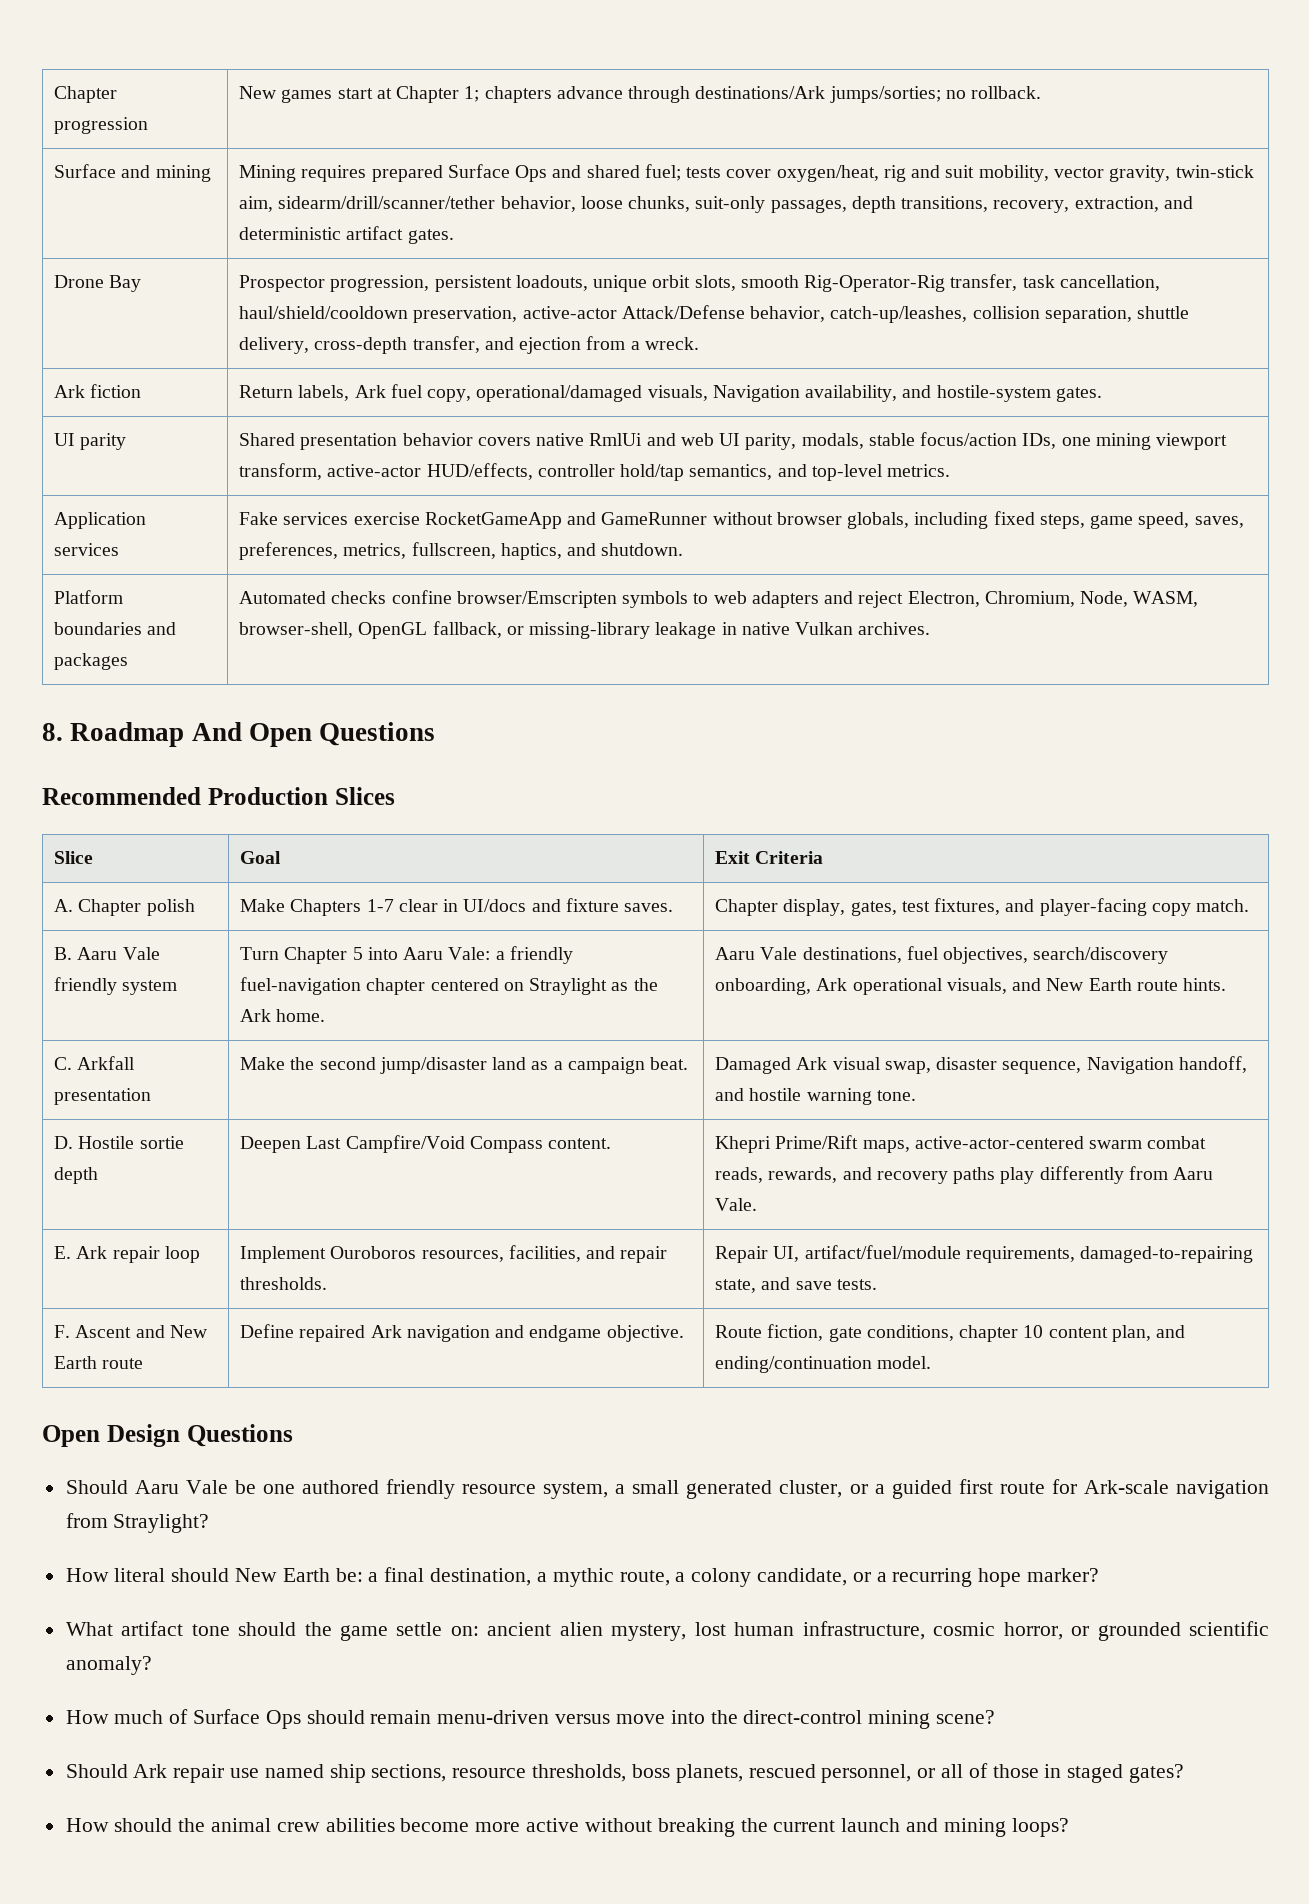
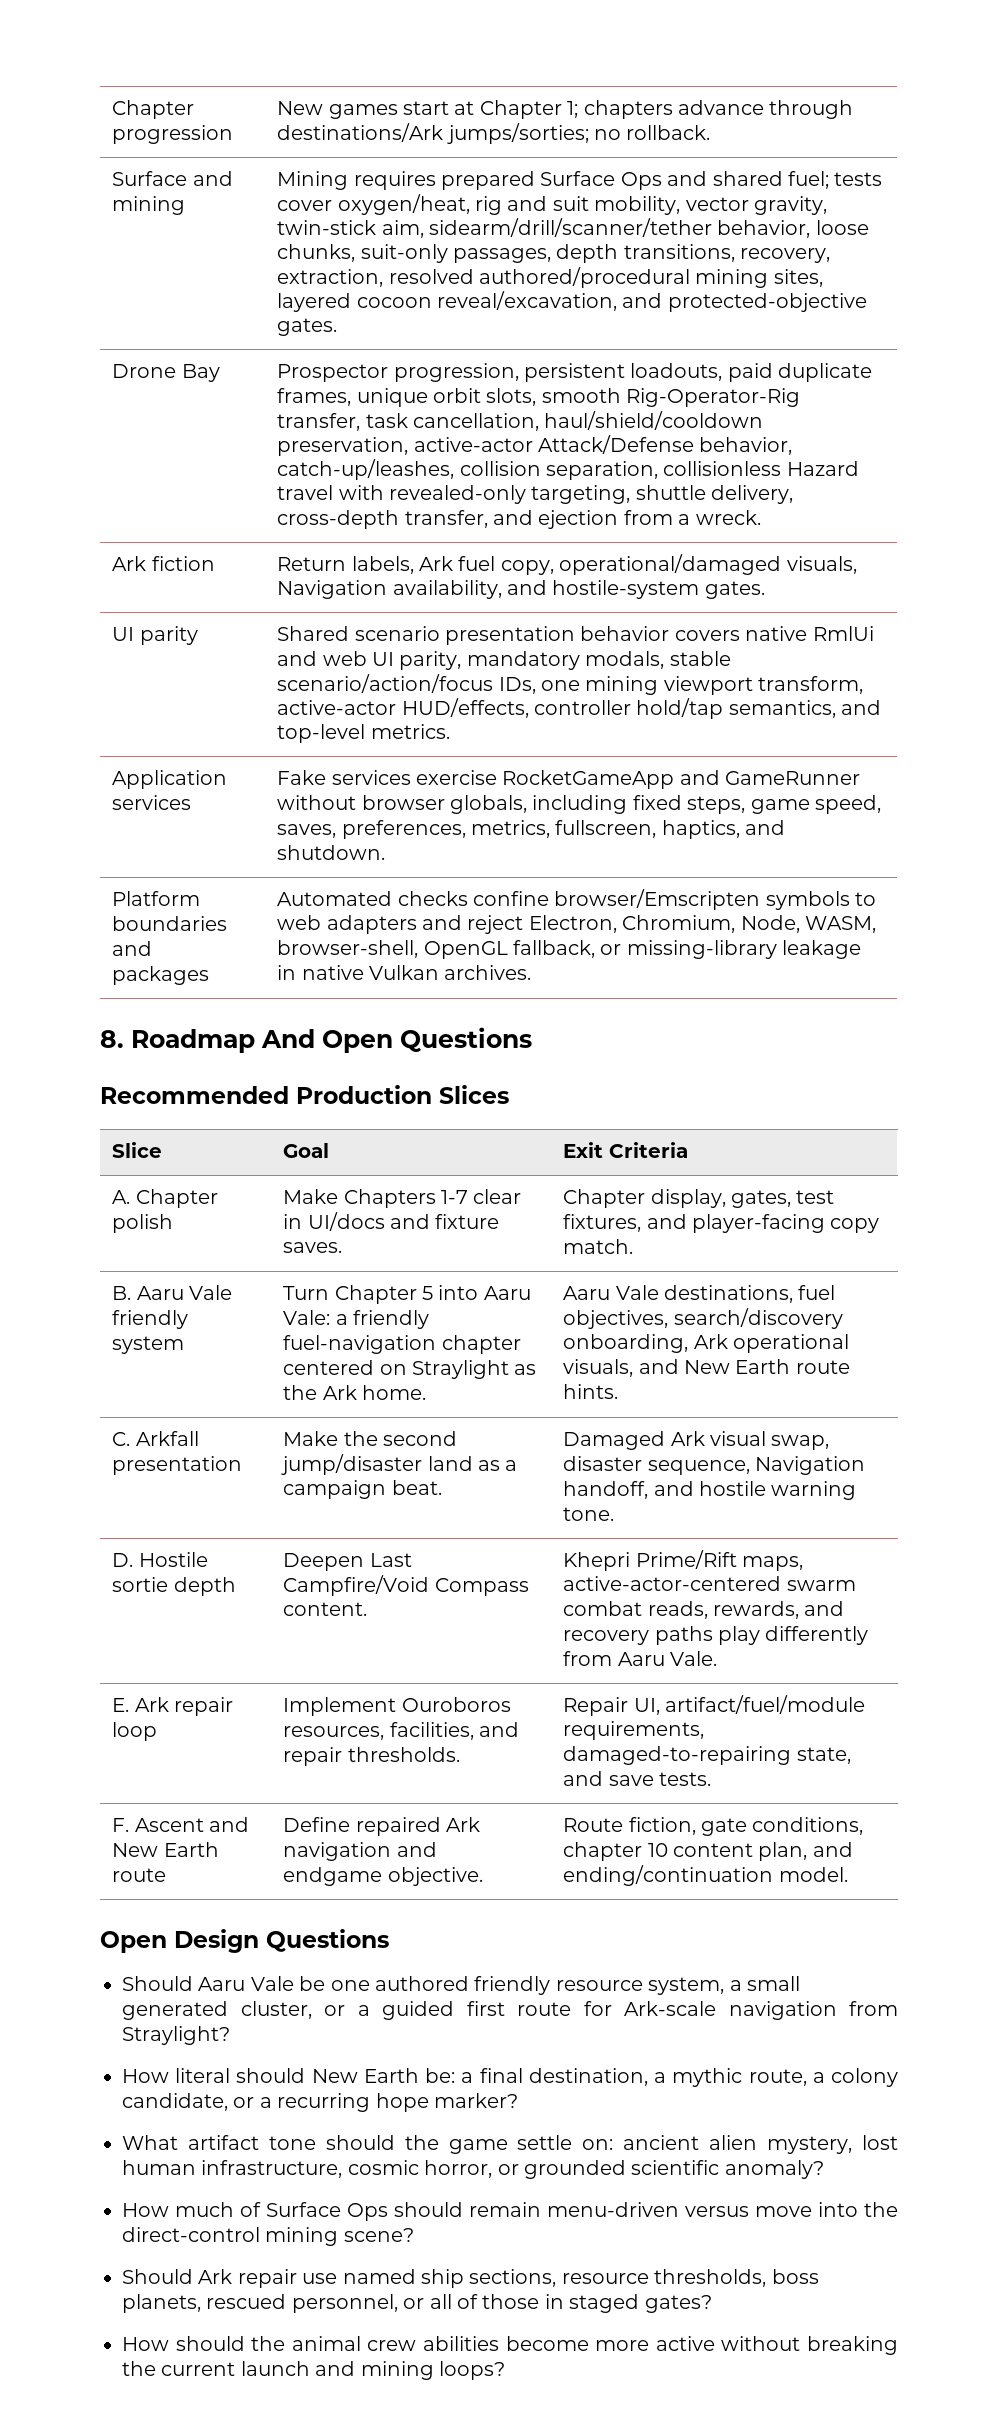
- Mining requires prepared Surface Ops and shared fuel; tests cover oxygen/heat, rig and suit mobility, vector gravity, twin-stick aim, sidearm/drill/scanner/tether behavior, loose chunks, suit-only passages, depth transitions, recovery, extraction, and deterministic artifact gates.
+ Mining requires prepared Surface Ops and shared fuel; tests cover oxygen/heat, rig and suit mobility, vector gravity, twin-stick aim, sidearm/drill/scanner/tether behavior, loose chunks, suit-only passages, depth transitions, recovery, extraction, resolved authored/procedural mining sites, layered cocoon reveal/excavation, and protected-objective gates.
- Drone Bay | Prospector progression, persistent loadouts, unique orbit slots, smooth Rig-Operator-Rig transfer, task cancellation, haul/shield/cooldown preservation, active-actor Attack/Defense behavior, catch-up/leashes, collision separation, shuttle delivery, cross-depth transfer, and ejection from a wreck.
+ Drone Bay | Prospector progression, persistent loadouts, paid duplicate frames, unique orbit slots, smooth Rig-Operator-Rig transfer, task cancellation, haul/shield/cooldown preservation, active-actor Attack/Defense behavior, catch-up/leashes, collision separation, collisionless Hazard travel with revealed-only targeting, shuttle delivery, cross-depth transfer, and ejection from a wreck.
- UI parity | Shared presentation behavior covers native RmlUi and web UI parity, modals, stable focus/action IDs, one mining viewport transform, active-actor HUD/effects, controller hold/tap semantics, and top-level metrics.
+ UI parity | Shared scenario presentation behavior covers native RmlUi and web UI parity, mandatory modals, stable scenario/action/focus IDs, one mining viewport transform, active-actor HUD/effects, controller hold/tap semantics, and top-level metrics.

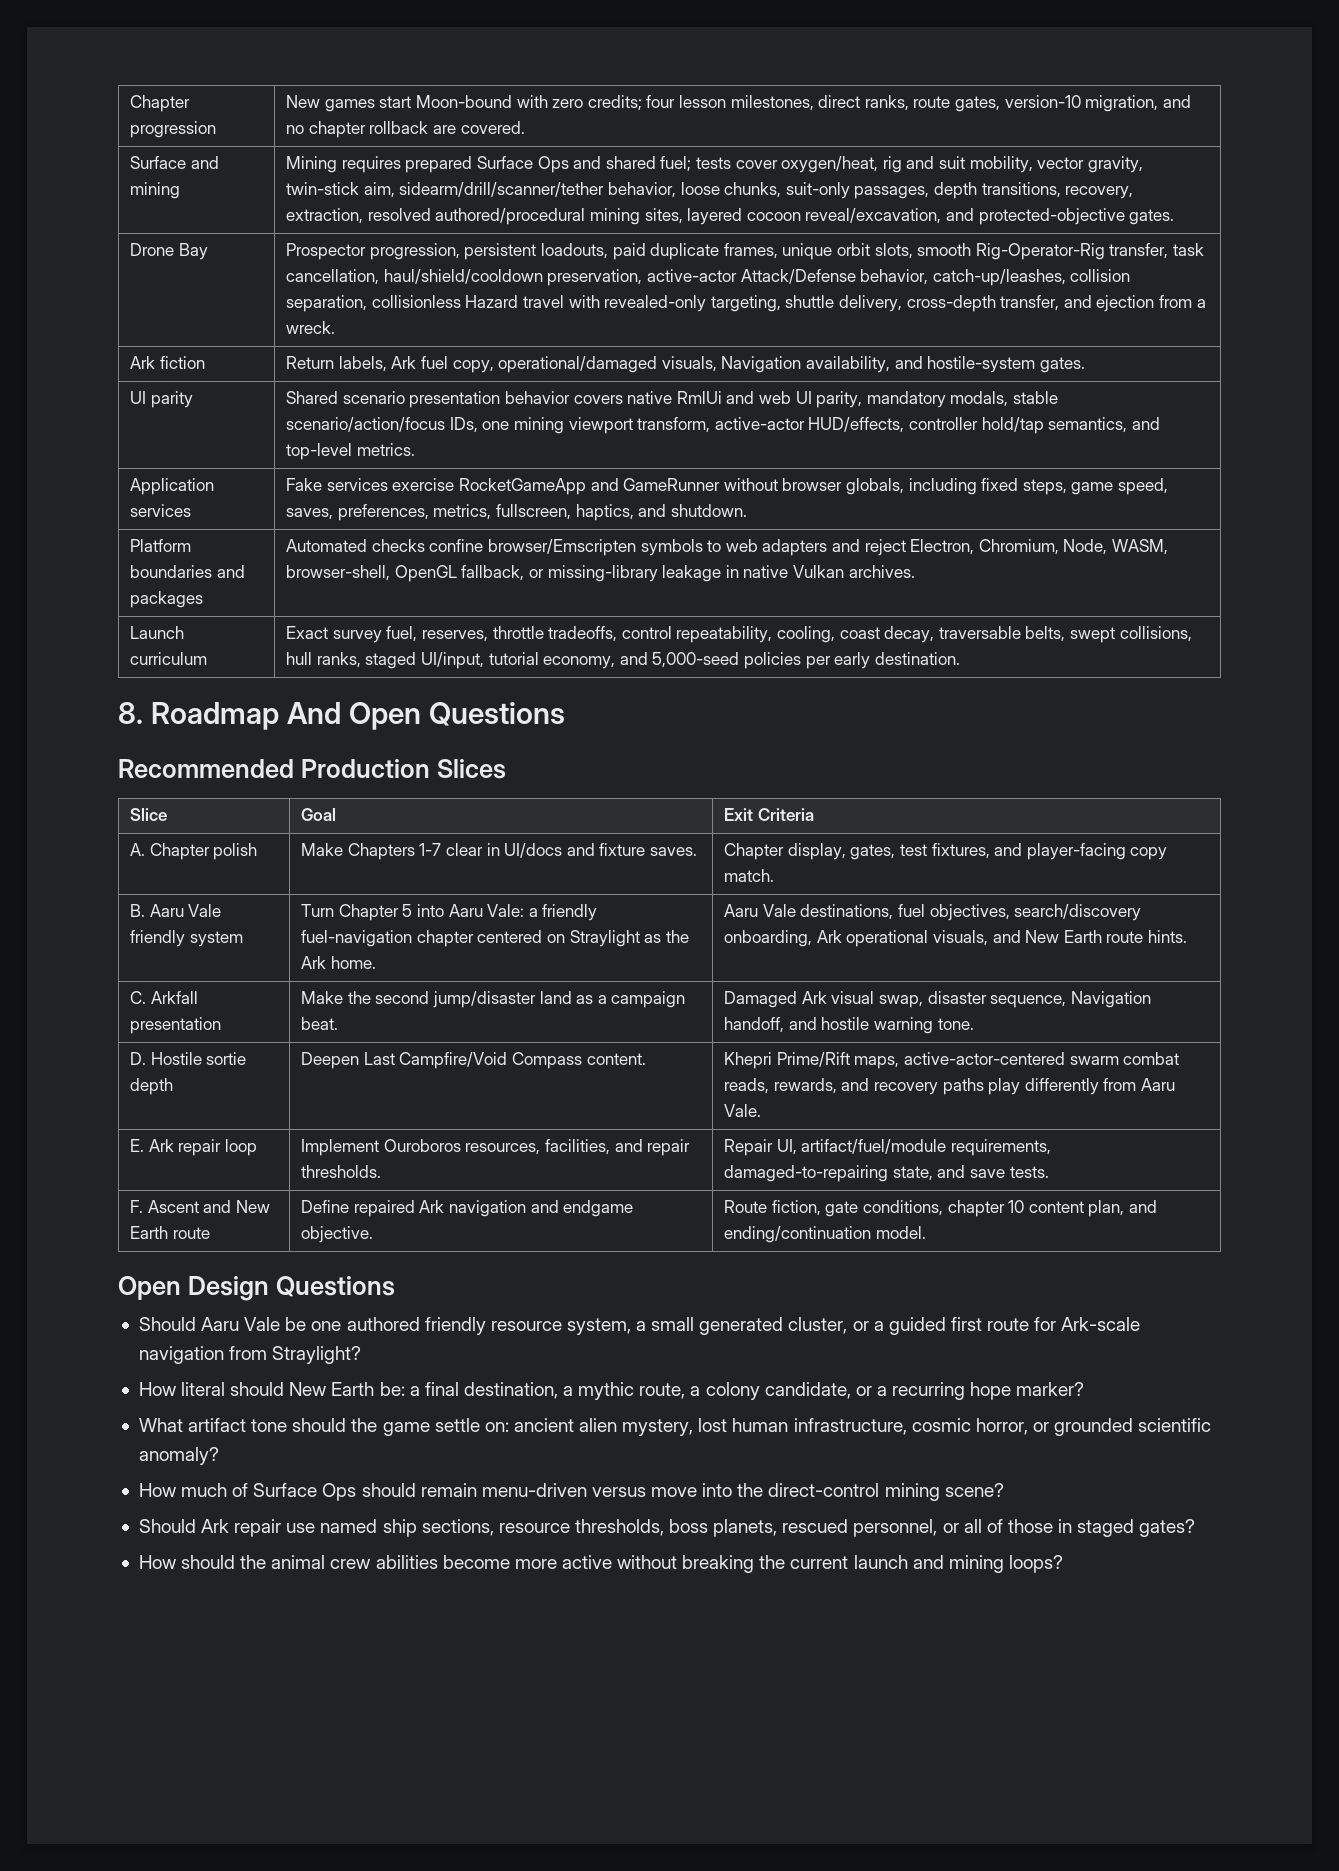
- Chapter progression | New games start at Chapter 1; chapters advance through destinations/Ark jumps/sorties; no rollback.
+ Chapter progression | New games start Moon-bound with zero credits; four lesson milestones, direct ranks, route gates, version-10 migration, and no chapter rollback are covered.
+ Launch curriculum | Exact survey fuel, reserves, throttle tradeoffs, control repeatability, cooling, coast decay, traversable belts, swept collisions, hull ranks, staged UI/input, tutorial economy, and 5,000-seed policies per early destination.

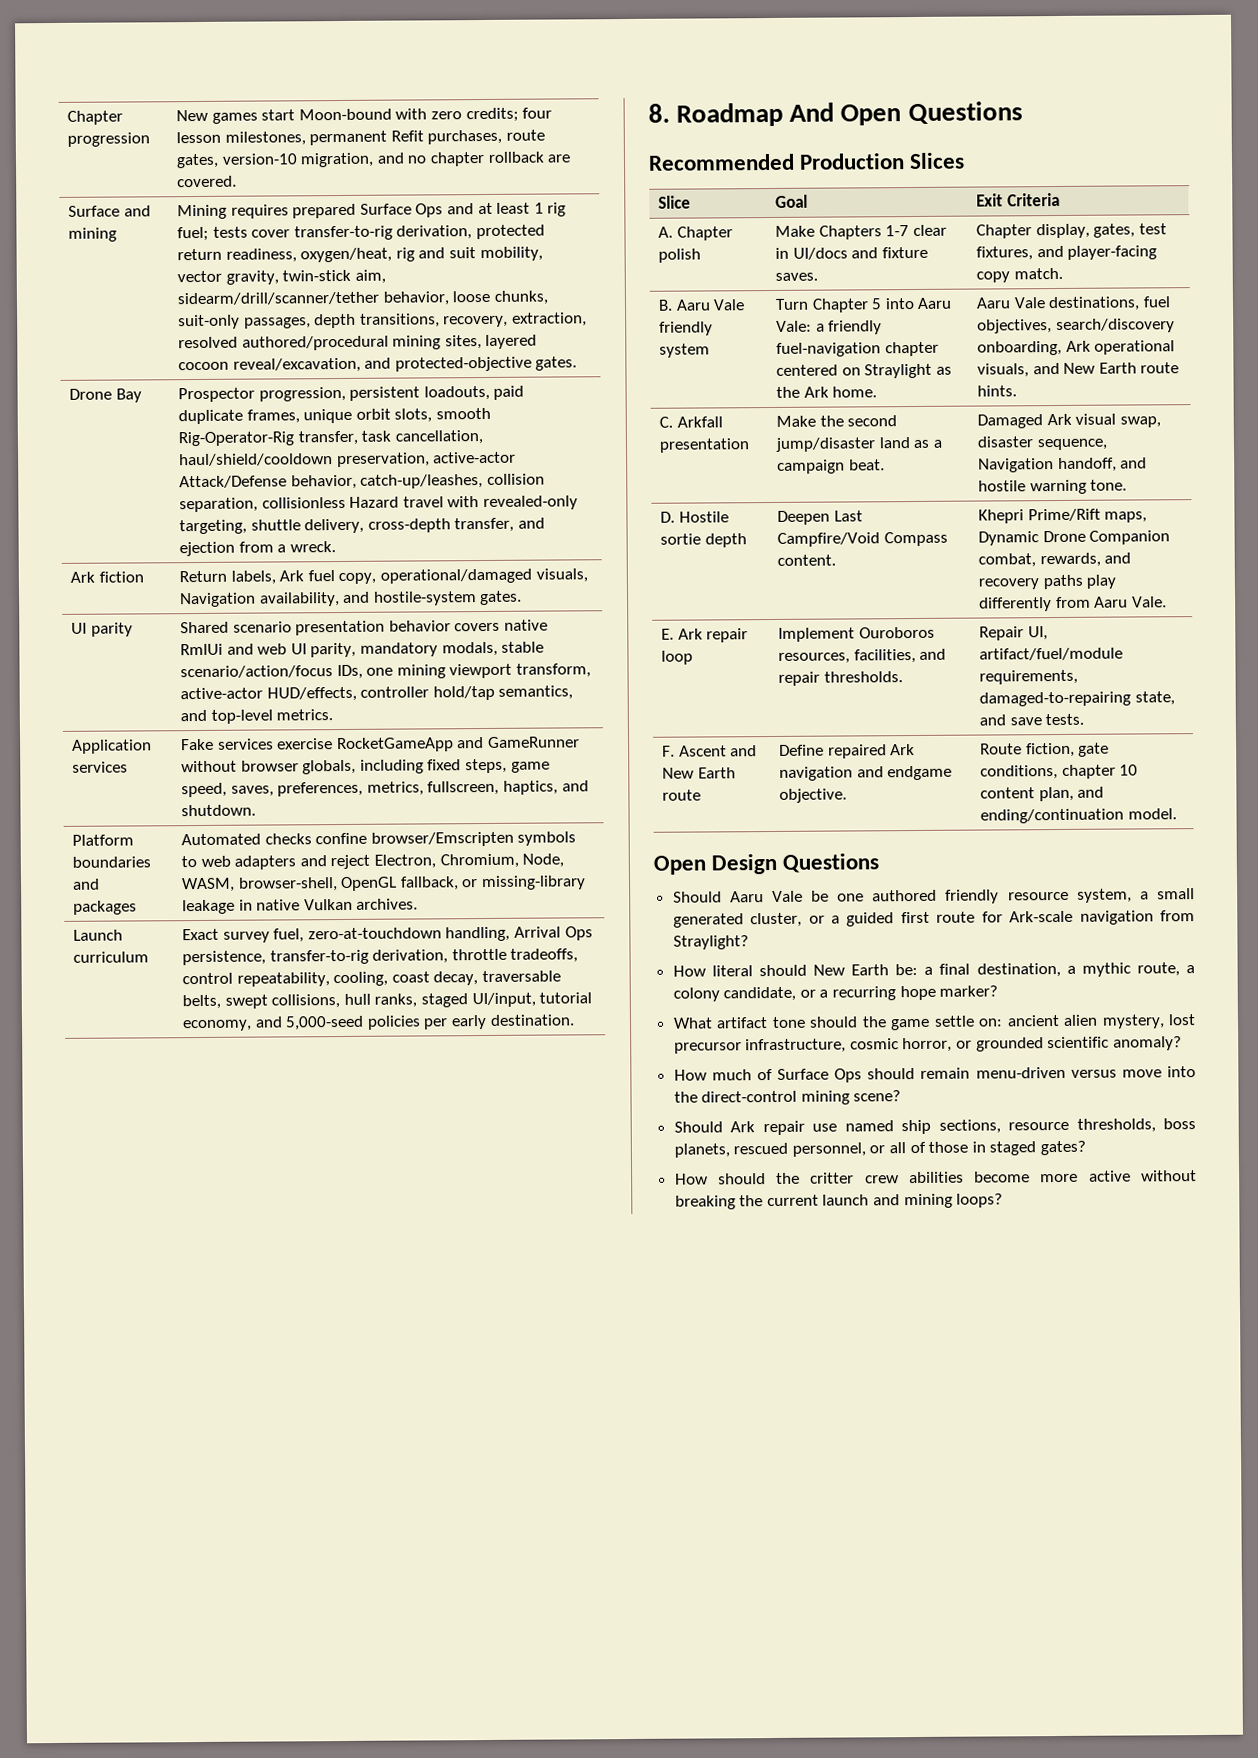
- Chapter progression | New games start Moon-bound with zero credits; four lesson milestones, direct ranks, route gates, version-10 migration, and no chapter rollback are covered.
+ Chapter progression | New games start Moon-bound with zero credits; four lesson milestones, permanent Refit purchases, route gates, version-10 migration, and no chapter rollback are covered.
- Mining requires prepared Surface Ops and shared fuel; tests cover oxygen/heat, rig and suit mobility, vector gravity, twin-stick aim, sidearm/drill/scanner/tether behavior, loose chunks, suit-only passages, depth transitions, recovery, extraction, resolved authored/procedural mining sites, layered cocoon reveal/excavation, and protected-objective gates.
+ Mining requires prepared Surface Ops and at least 1 rig fuel; tests cover transfer-to-rig derivation, protected return readiness, oxygen/heat, rig and suit mobility, vector gravity, twin-stick aim, sidearm/drill/scanner/tether behavior, loose chunks, suit-only passages, depth transitions, recovery, extraction, resolved authored/procedural mining sites, layered cocoon reveal/excavation, and protected-objective gates.
- Launch curriculum | Exact survey fuel, reserves, throttle tradeoffs, control repeatability, cooling, coast decay, traversable belts, swept collisions, hull ranks, staged UI/input, tutorial economy, and 5,000-seed policies per early destination.
+ Launch curriculum | Exact survey fuel, zero-at-touchdown handling, Arrival Ops persistence, transfer-to-rig derivation, throttle tradeoffs, control repeatability, cooling, coast decay, traversable belts, swept collisions, hull ranks, staged UI/input, tutorial economy, and 5,000-seed policies per early destination.
- D. Hostile sortie depth | Deepen Last Campfire/Void Compass content. | Khepri Prime/Rift maps, active-actor-centered swarm combat reads, rewards, and recovery paths play differently from Aaru Vale.
+ D. Hostile sortie depth | Deepen Last Campfire/Void Compass content. | Khepri Prime/Rift maps, Dynamic Drone Companion combat, rewards, and recovery paths play differently from Aaru Vale.
- What artifact tone should the game settle on: ancient alien mystery, lost human infrastructure, cosmic horror, or grounded scientific anomaly?
+ What artifact tone should the game settle on: ancient alien mystery, lost precursor infrastructure, cosmic horror, or grounded scientific anomaly?
- How should the animal crew abilities become more active without breaking the current launch and mining loops?
+ How should the critter crew abilities become more active without breaking the current launch and mining loops?

